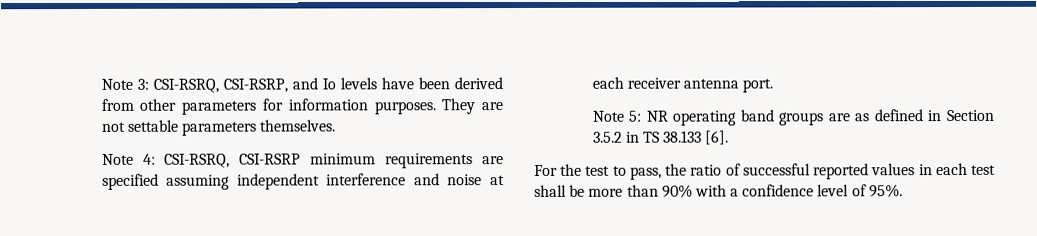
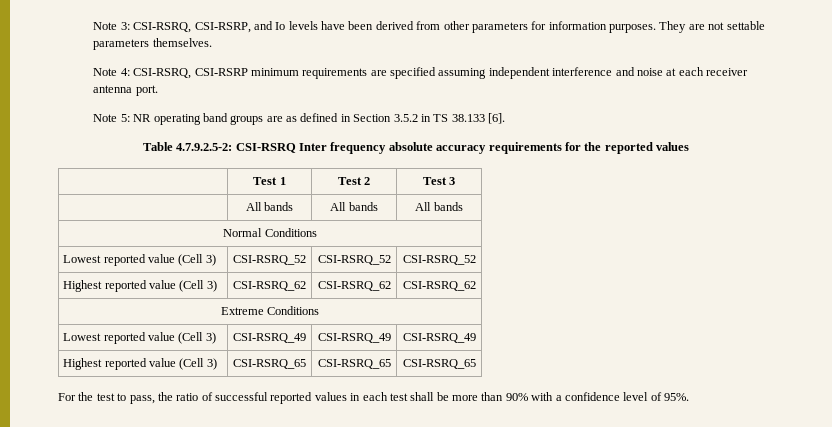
+ Table 4.7.9.2.5-2: CSI-RSRQ Inter frequency absolute accuracy requirements for the reported values
+ | Test 1 | Test 2 | Test 3
+ | All bands | All bands | All bands
+ Normal Conditions
+ Lowest reported value (Cell 3) | CSI-RSRQ_52 | CSI-RSRQ_52 | CSI-RSRQ_52
+ Highest reported value (Cell 3) | CSI-RSRQ_62 | CSI-RSRQ_62 | CSI-RSRQ_62
+ Extreme Conditions
+ Lowest reported value (Cell 3) | CSI-RSRQ_49 | CSI-RSRQ_49 | CSI-RSRQ_49
+ Highest reported value (Cell 3) | CSI-RSRQ_65 | CSI-RSRQ_65 | CSI-RSRQ_65

